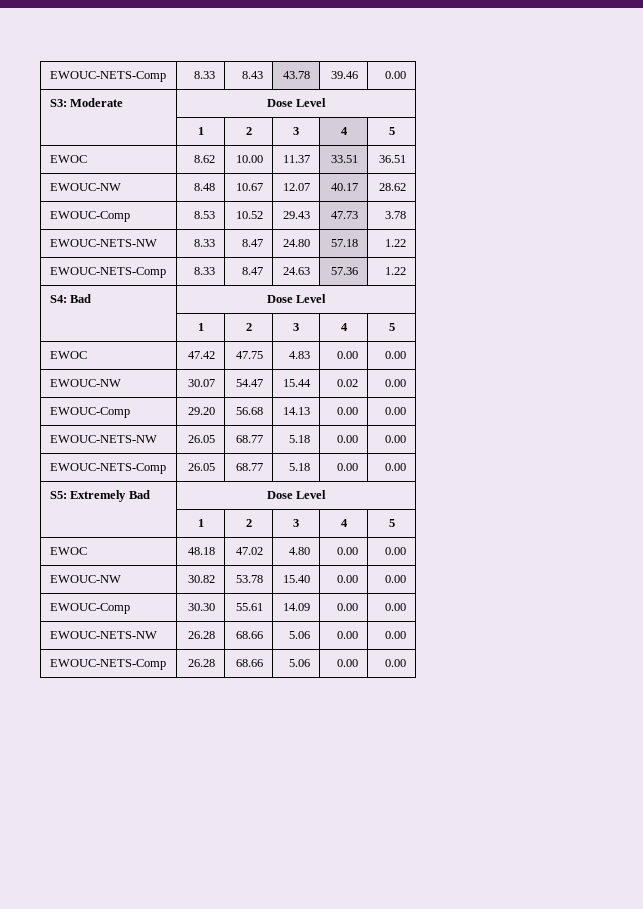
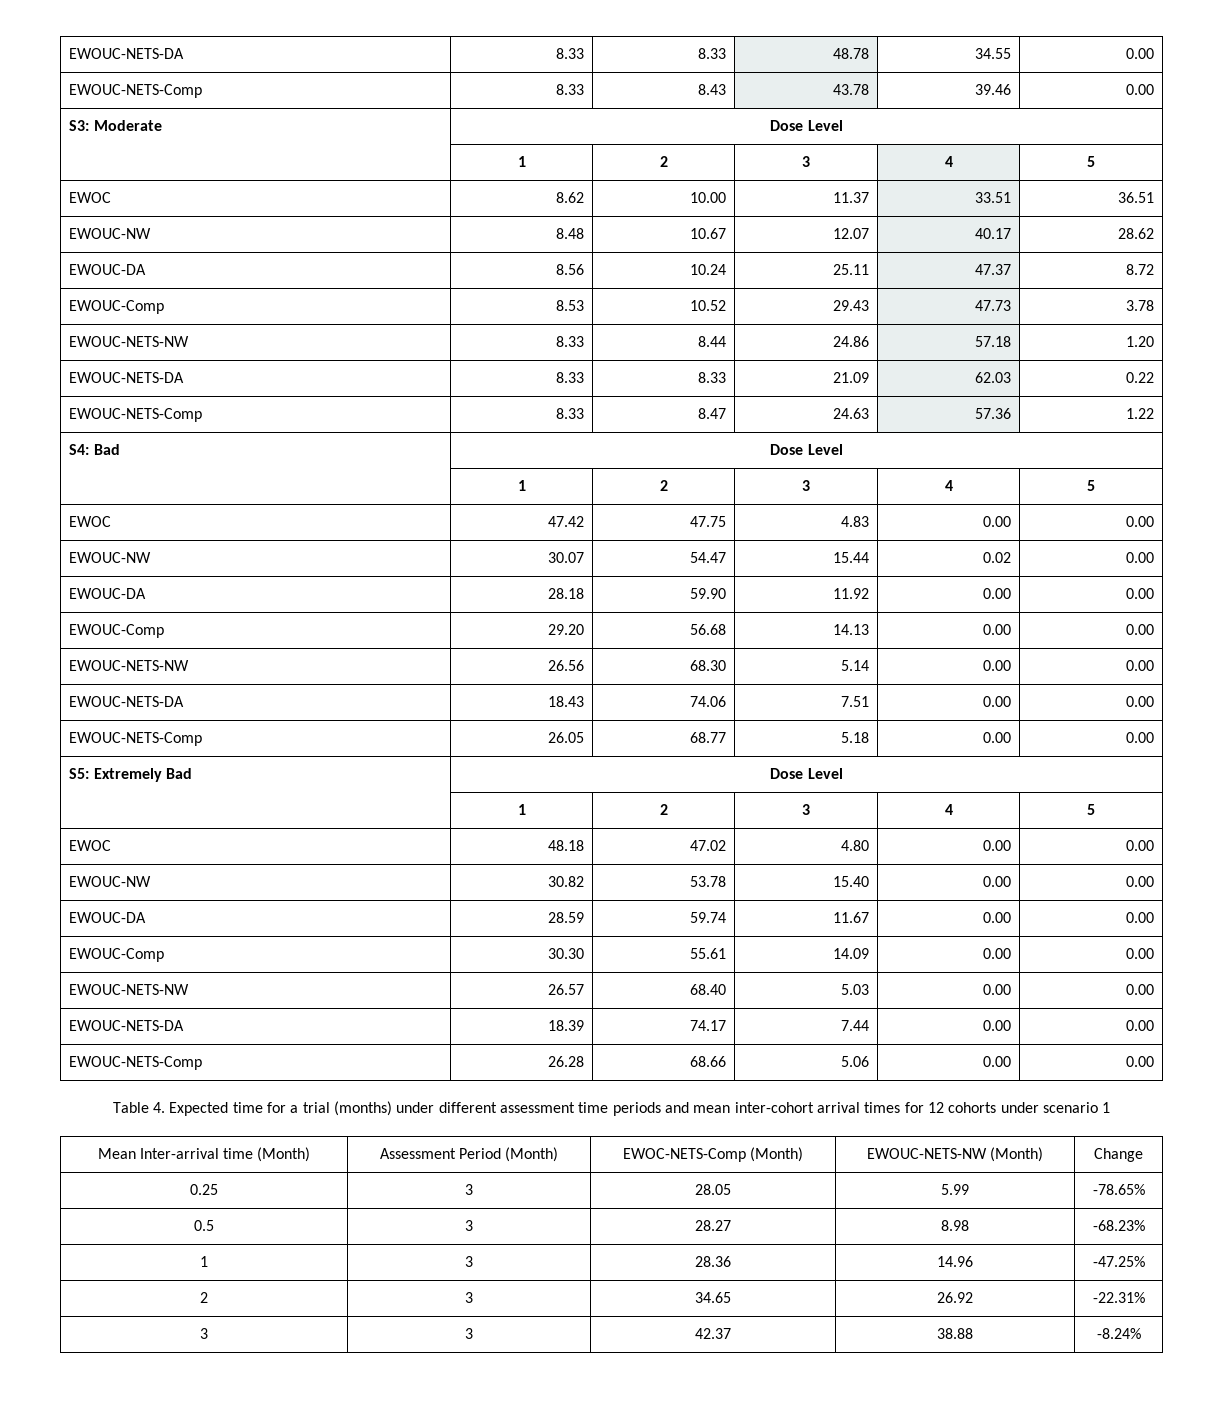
+ EWOUC-NETS-DA | 8.33 | 8.33 | 48.78 | 34.55 | 0.00
+ EWOUC-DA | 8.56 | 10.24 | 25.11 | 47.37 | 8.72
- EWOUC-NETS-NW | 8.33 | 8.47 | 24.80 | 57.18 | 1.22
+ EWOUC-NETS-NW | 8.33 | 8.44 | 24.86 | 57.18 | 1.20
+ EWOUC-NETS-DA | 8.33 | 8.33 | 21.09 | 62.03 | 0.22
+ EWOUC-DA | 28.18 | 59.90 | 11.92 | 0.00 | 0.00
- EWOUC-NETS-NW | 26.05 | 68.77 | 5.18 | 0.00 | 0.00
+ EWOUC-NETS-NW | 26.56 | 68.30 | 5.14 | 0.00 | 0.00
+ EWOUC-NETS-DA | 18.43 | 74.06 | 7.51 | 0.00 | 0.00
+ EWOUC-DA | 28.59 | 59.74 | 11.67 | 0.00 | 0.00
- EWOUC-NETS-NW | 26.28 | 68.66 | 5.06 | 0.00 | 0.00
+ EWOUC-NETS-NW | 26.57 | 68.40 | 5.03 | 0.00 | 0.00
+ EWOUC-NETS-DA | 18.39 | 74.17 | 7.44 | 0.00 | 0.00
+ Table 4. Expected time for a trial (months) under different assessment time periods and mean inter-cohort arrival times for 12 cohorts under scenario 1
+ Mean Inter-arrival time (Month) | Assessment Period (Month) | EWOC-NETS-Comp (Month) | EWOUC-NETS-NW (Month) | Change
+ 0.25 | 3 | 28.05 | 5.99 | -78.65%
+ 0.5 | 3 | 28.27 | 8.98 | -68.23%
+ 1 | 3 | 28.36 | 14.96 | -47.25%
+ 2 | 3 | 34.65 | 26.92 | -22.31%
+ 3 | 3 | 42.37 | 38.88 | -8.24%

